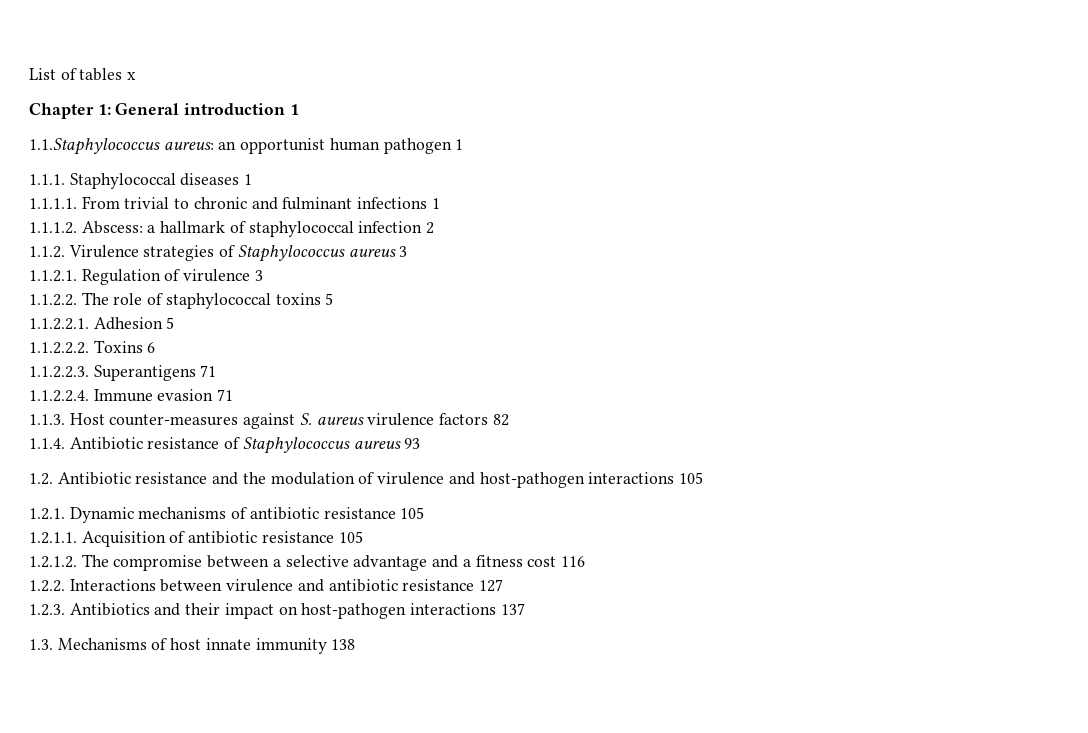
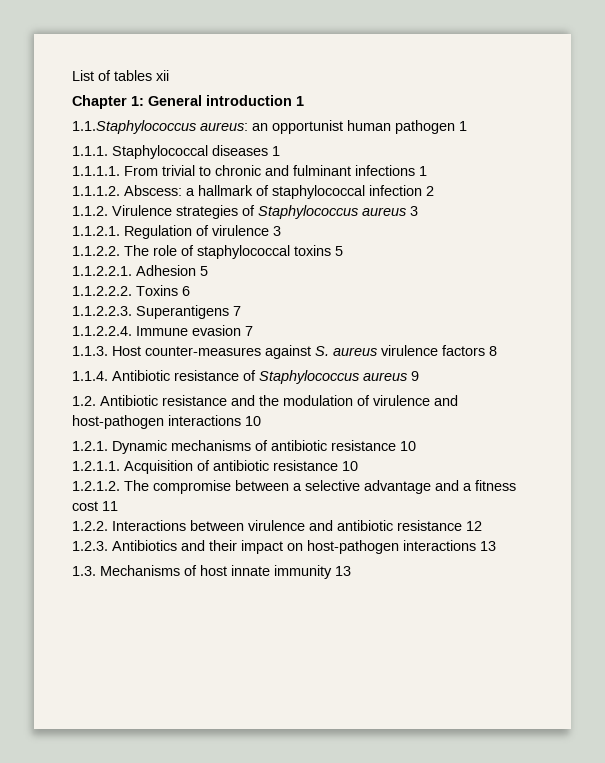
- List of tables x
+ List of tables xii
- 1.1.2.2.3. Superantigens 71
+ 1.1.2.2.3. Superantigens 7
- 1.1.2.2.4. Immune evasion 71
+ 1.1.2.2.4. Immune evasion 7
- 1.1.3. Host counter-measures against S. aureus virulence factors 82
+ 1.1.3. Host counter-measures against S. aureus virulence factors 8
- 1.1.4. Antibiotic resistance of Staphylococcus aureus 93
+ 1.1.4. Antibiotic resistance of Staphylococcus aureus 9
- 1.2. Antibiotic resistance and the modulation of virulence and host-pathogen interactions 105
+ 1.2. Antibiotic resistance and the modulation of virulence and host-pathogen interactions 10
- 1.2.1. Dynamic mechanisms of antibiotic resistance 105
+ 1.2.1. Dynamic mechanisms of antibiotic resistance 10
- 1.2.1.1. Acquisition of antibiotic resistance 105
+ 1.2.1.1. Acquisition of antibiotic resistance 10
- 1.2.1.2. The compromise between a selective advantage and a fitness cost 116
+ 1.2.1.2. The compromise between a selective advantage and a fitness cost 11
- 1.2.2. Interactions between virulence and antibiotic resistance 127
+ 1.2.2. Interactions between virulence and antibiotic resistance 12
- 1.2.3. Antibiotics and their impact on host-pathogen interactions 137
+ 1.2.3. Antibiotics and their impact on host-pathogen interactions 13
- 1.3. Mechanisms of host innate immunity 138
+ 1.3. Mechanisms of host innate immunity 13

